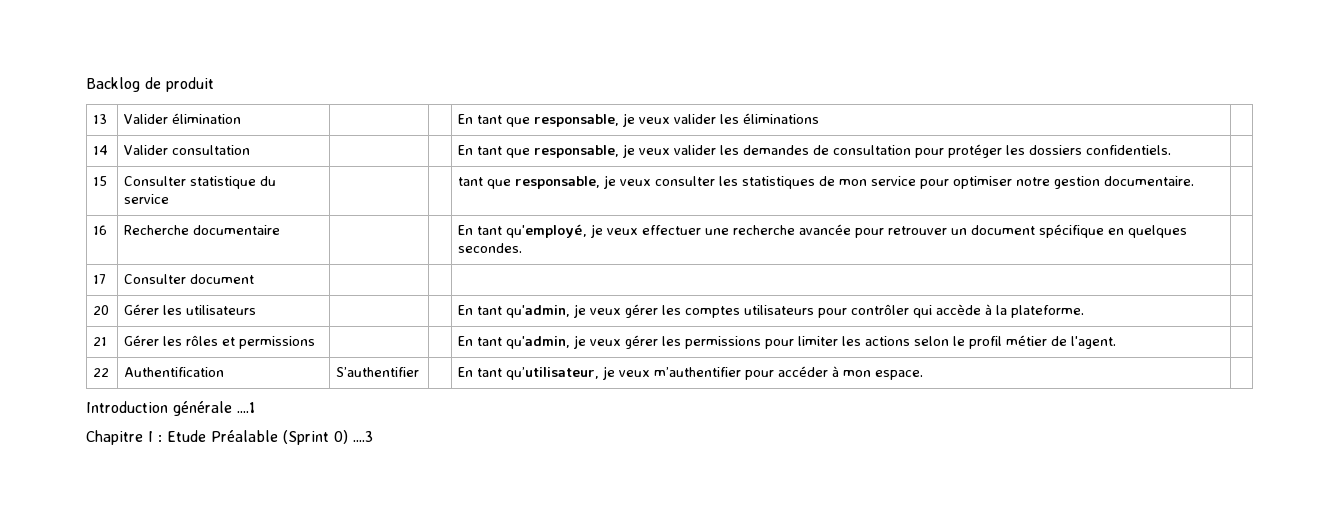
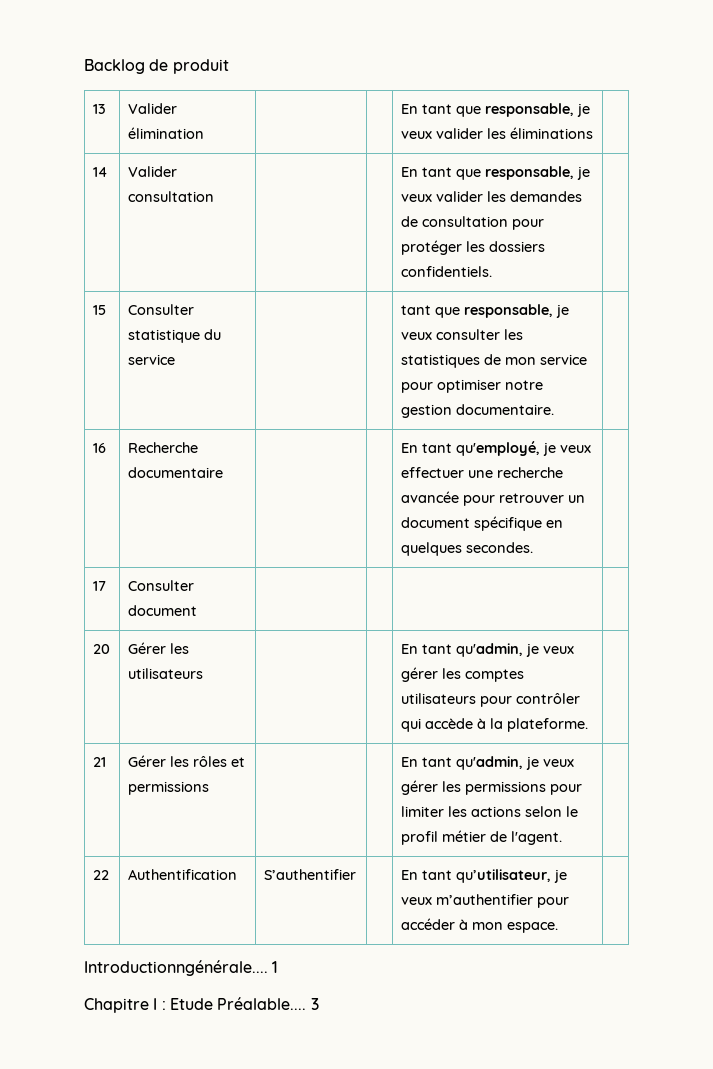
- Introduction générale ....1
+ Introductionngénérale.... 1
- Chapitre I : Etude Préalable (Sprint 0) ....3
+ Chapitre I : Etude Préalable.... 3

